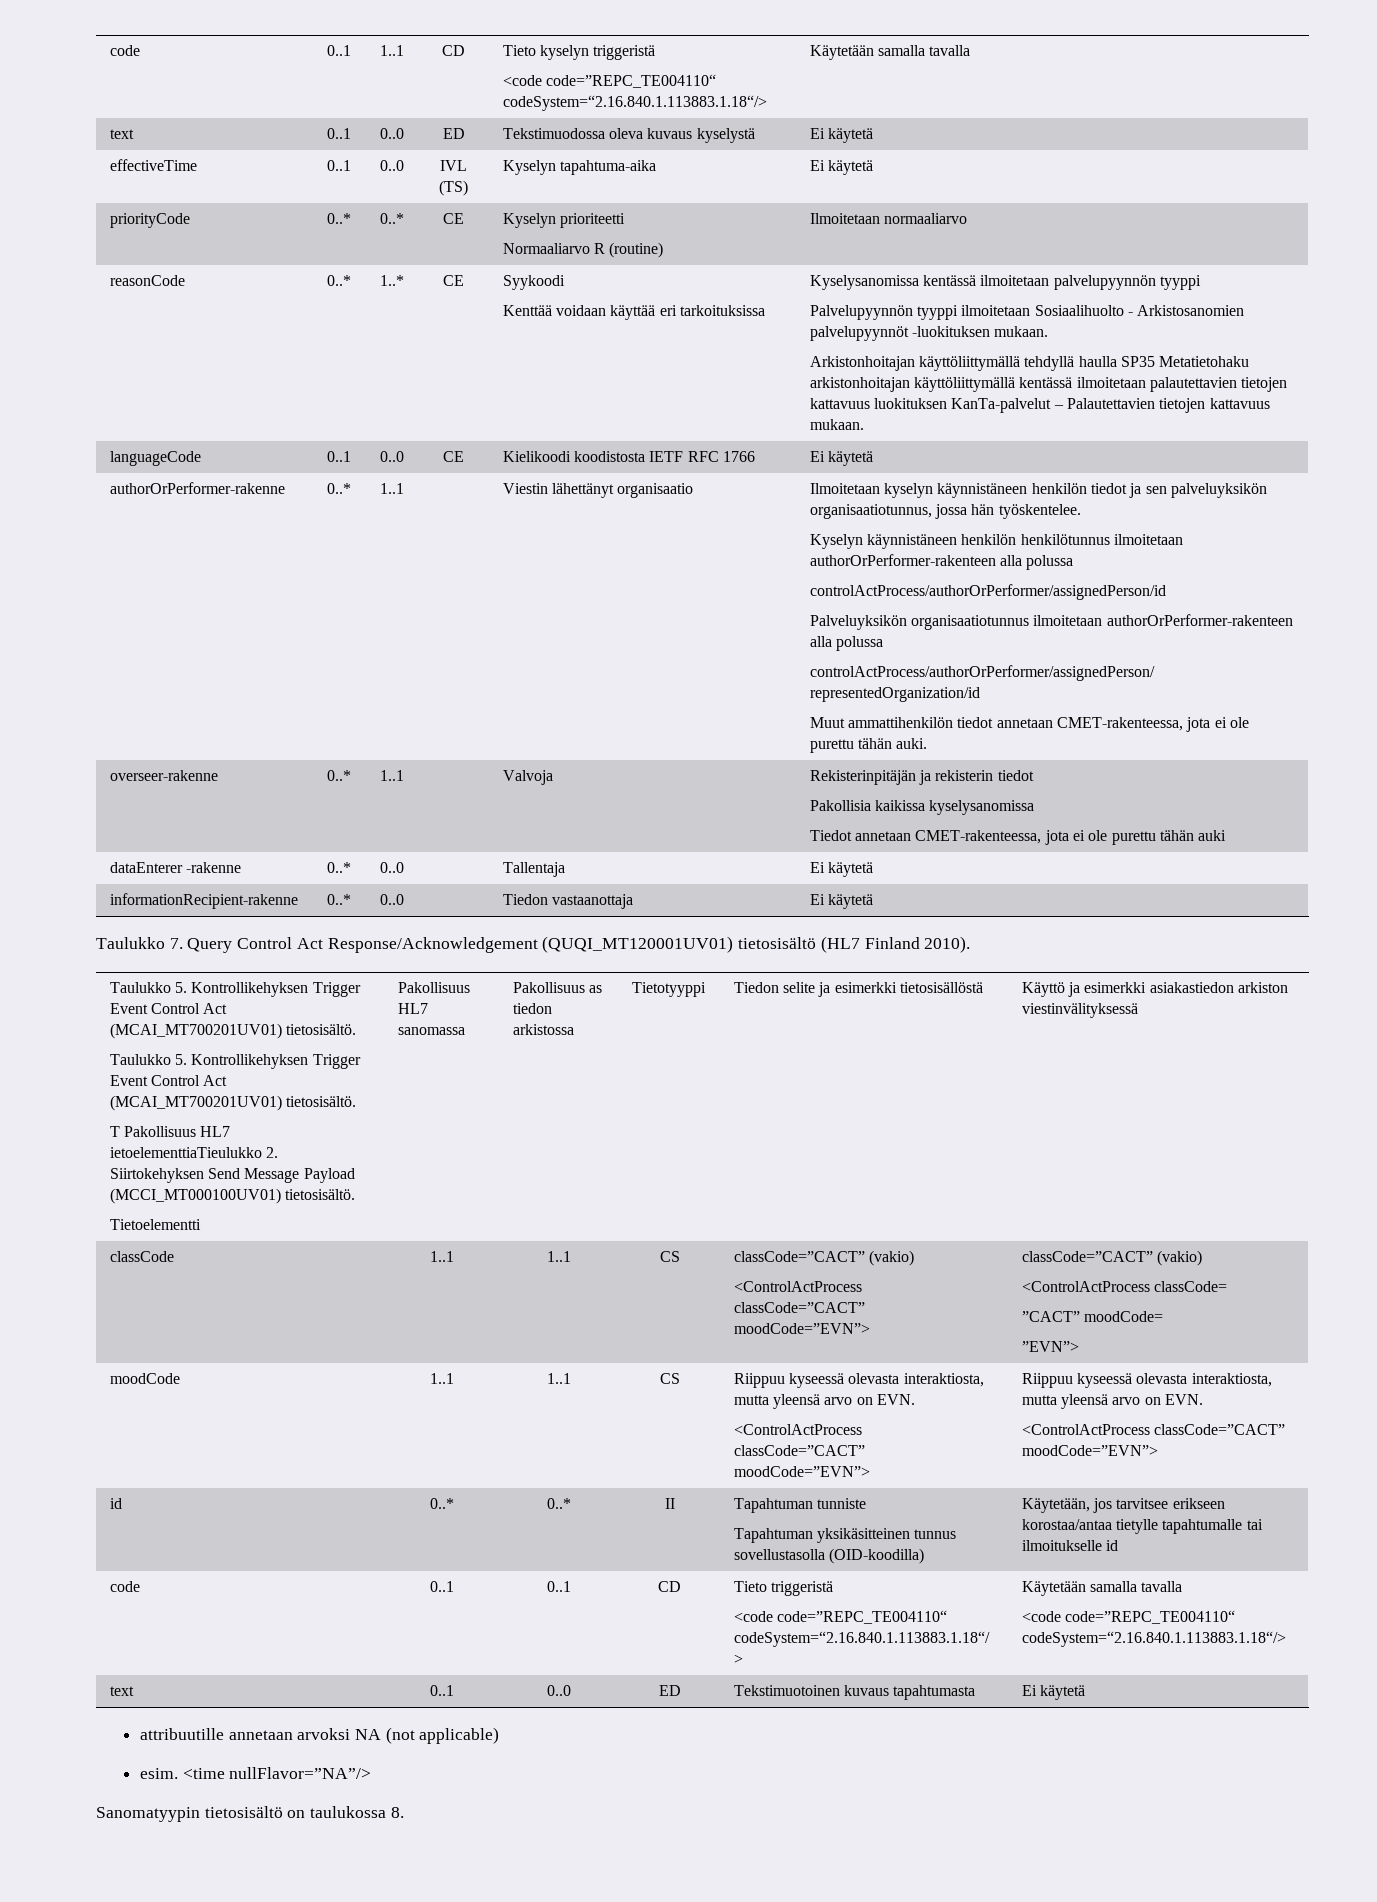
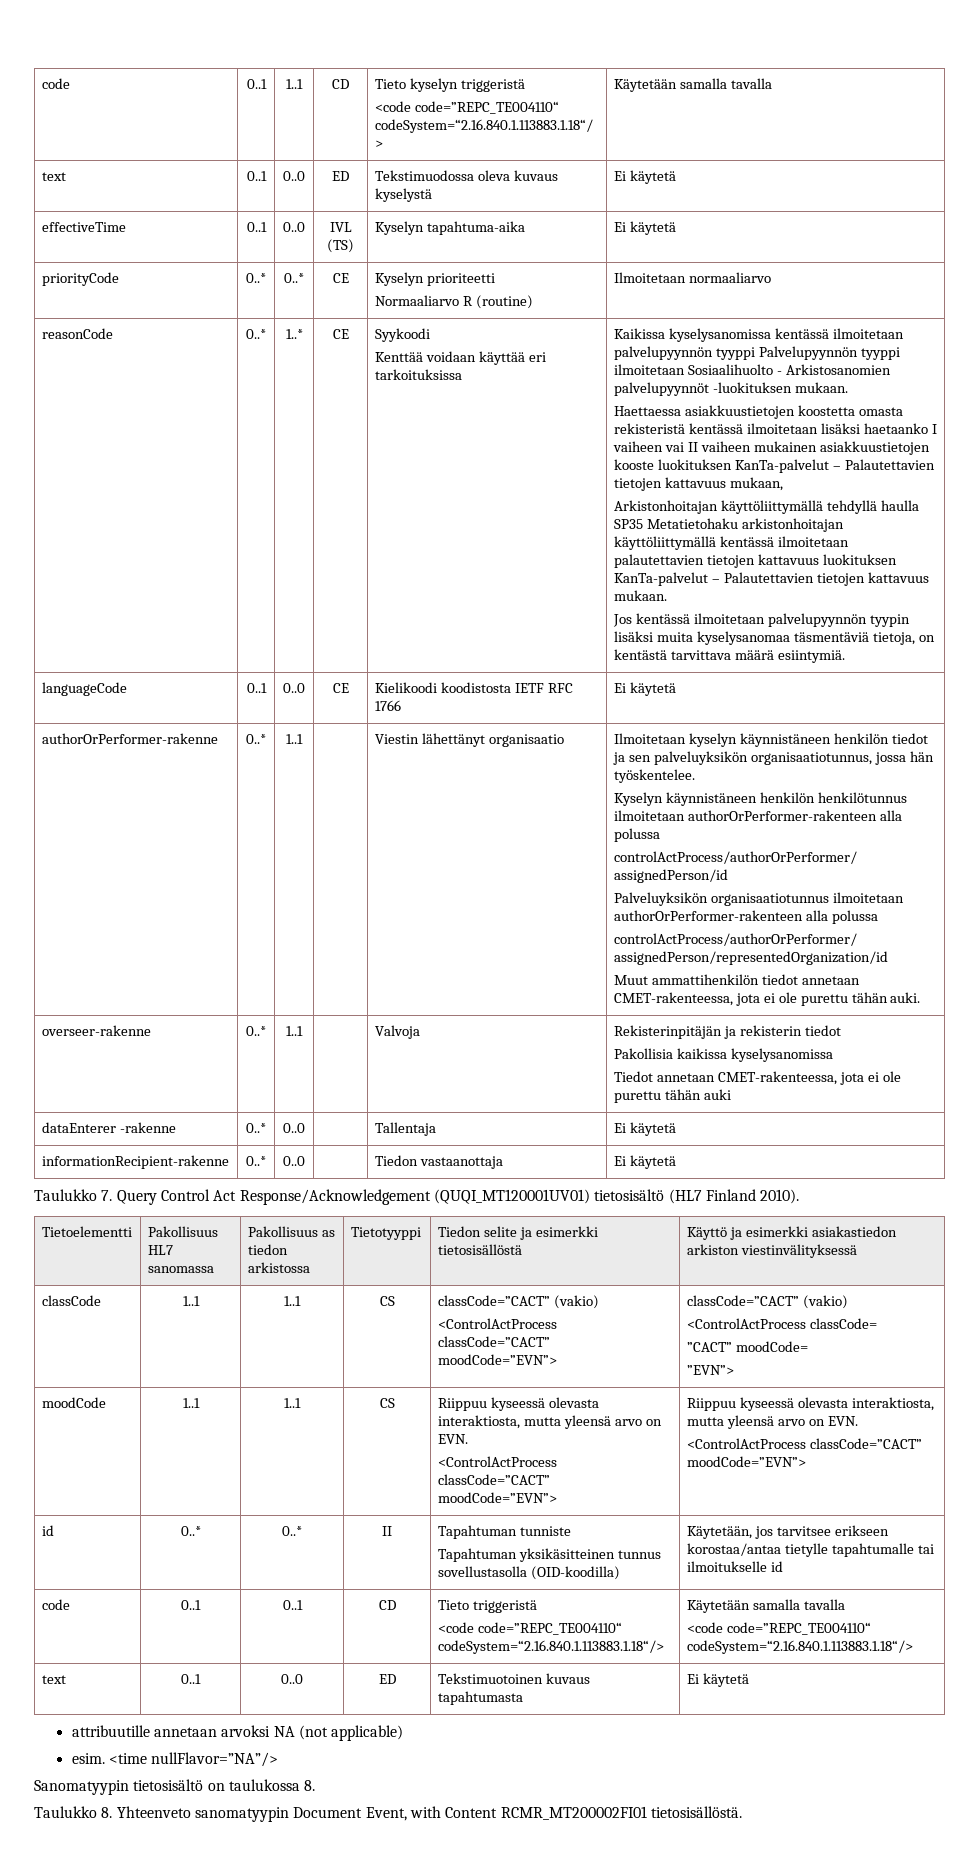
- Kyselysanomissa kentässä ilmoitetaan palvelupyynnön tyyppi
- Palvelupyynnön tyyppi ilmoitetaan Sosiaalihuolto - Arkistosanomien palvelupyynnöt -luokituksen mukaan.
+ Kaikissa kyselysanomissa kentässä ilmoitetaan palvelupyynnön tyyppi Palvelupyynnön tyyppi ilmoitetaan Sosiaalihuolto - Arkistosanomien palvelupyynnöt -luokituksen mukaan.
+ Haettaessa asiakkuustietojen koostetta omasta rekisteristä kentässä ilmoitetaan lisäksi haetaanko I vaiheen vai II vaiheen mukainen asiakkuustietojen kooste luokituksen KanTa-palvelut – Palautettavien tietojen kattavuus mukaan,
+ Jos kentässä ilmoitetaan palvelupyynnön tyypin lisäksi muita kyselysanomaa täsmentäviä tietoja, on kentästä tarvittava määrä esiintymiä.
  Taulukko 7. Query Control Act Response/Acknowledgement (QUQI_MT120001UV01) tietosisältö (HL7 Finland 2010).
- Taulukko 5. Kontrollikehyksen Trigger Event Control Act (MCAI_MT700201UV01) tietosisältö.
- Taulukko 5. Kontrollikehyksen Trigger Event Control Act (MCAI_MT700201UV01) tietosisältö.
- T Pakollisuus HL7 ietoelementtiaTieulukko 2. Siirtokehyksen Send Message Payload (MCCI_MT000100UV01) tietosisältö.
+ Taulukko 8. Yhteenveto sanomatyypin Document Event, with Content RCMR_MT200002FI01 tietosisällöstä.

